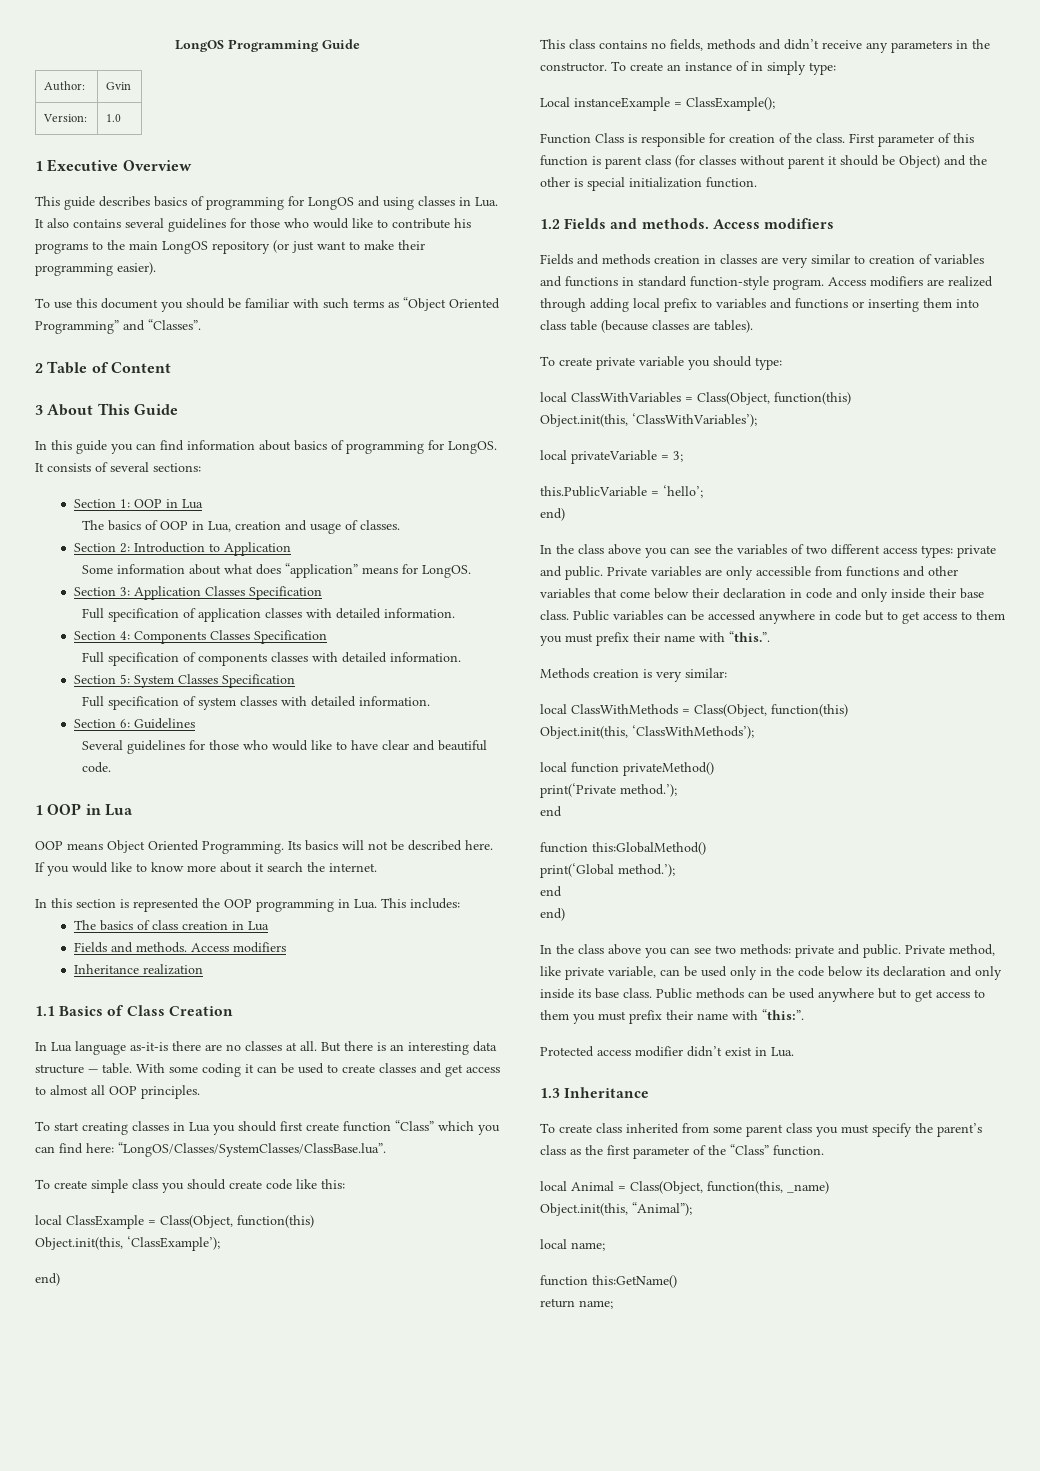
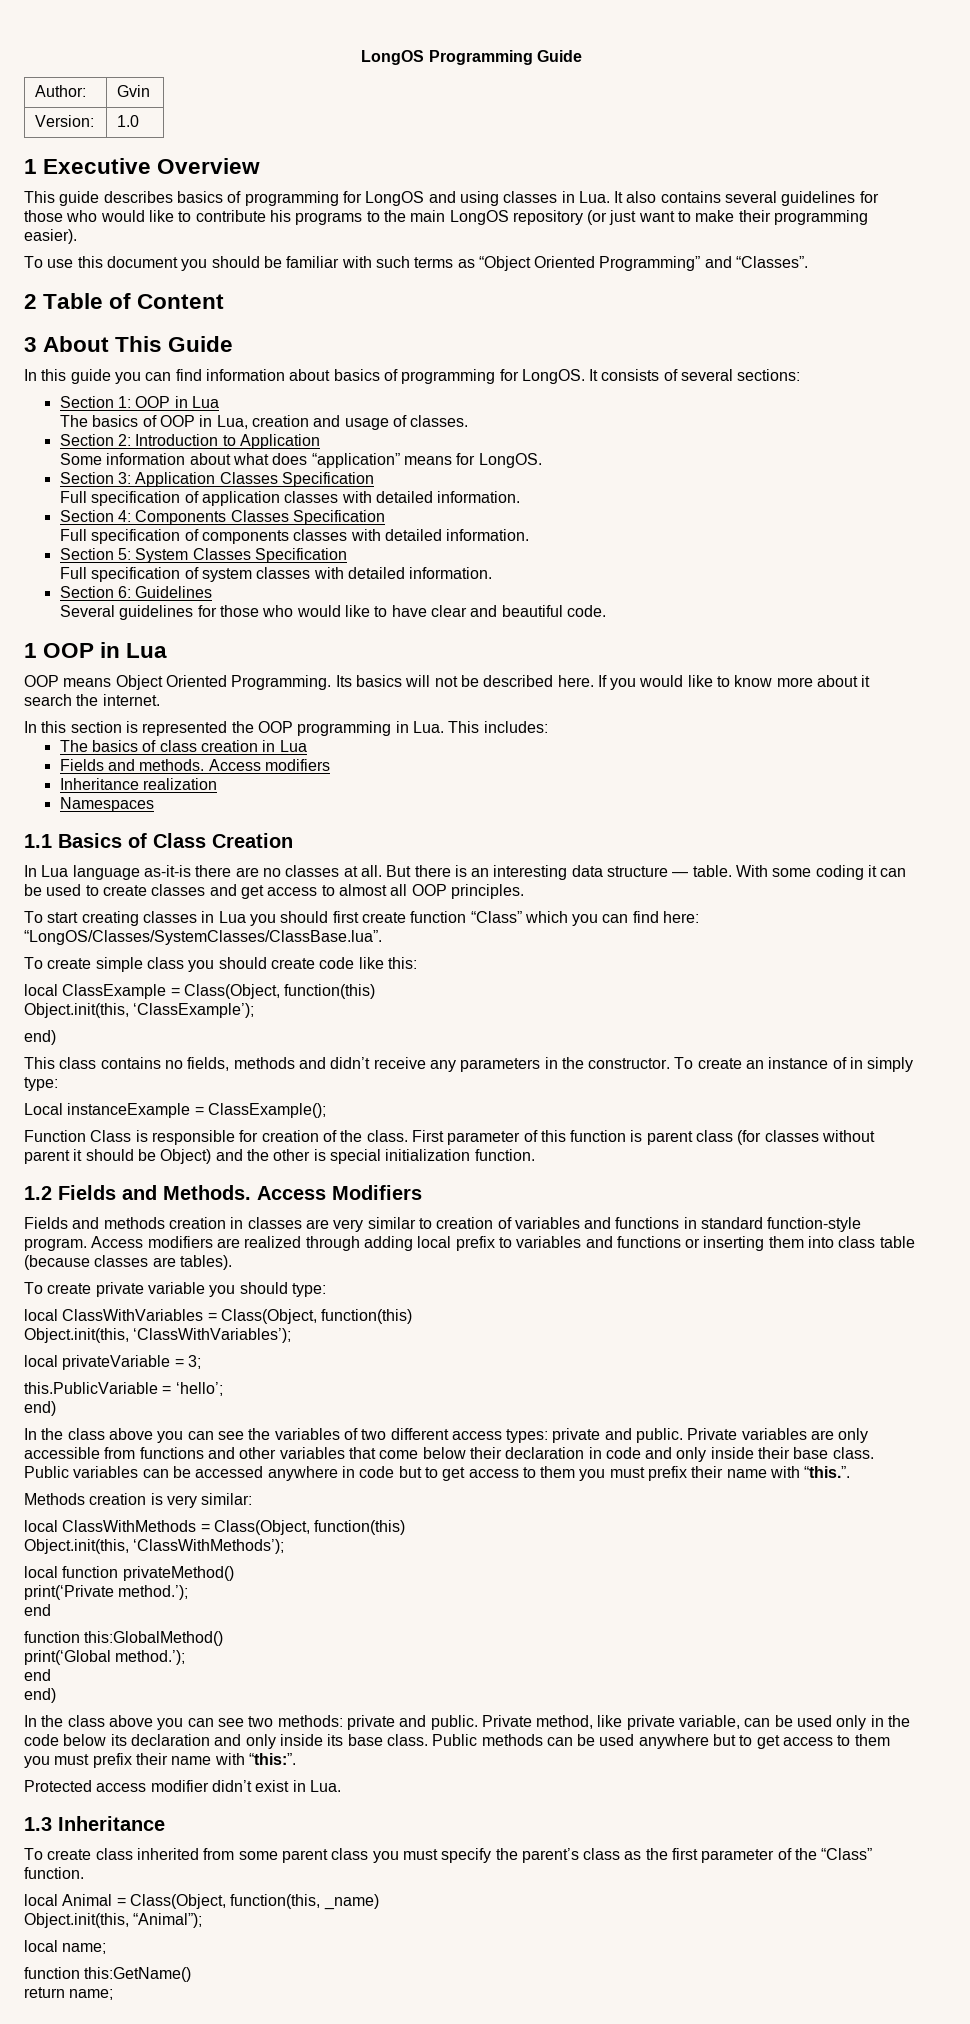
+ Namespaces
- 1.2 Fields and methods. Access modifiers
+ 1.2 Fields and Methods. Access Modifiers

